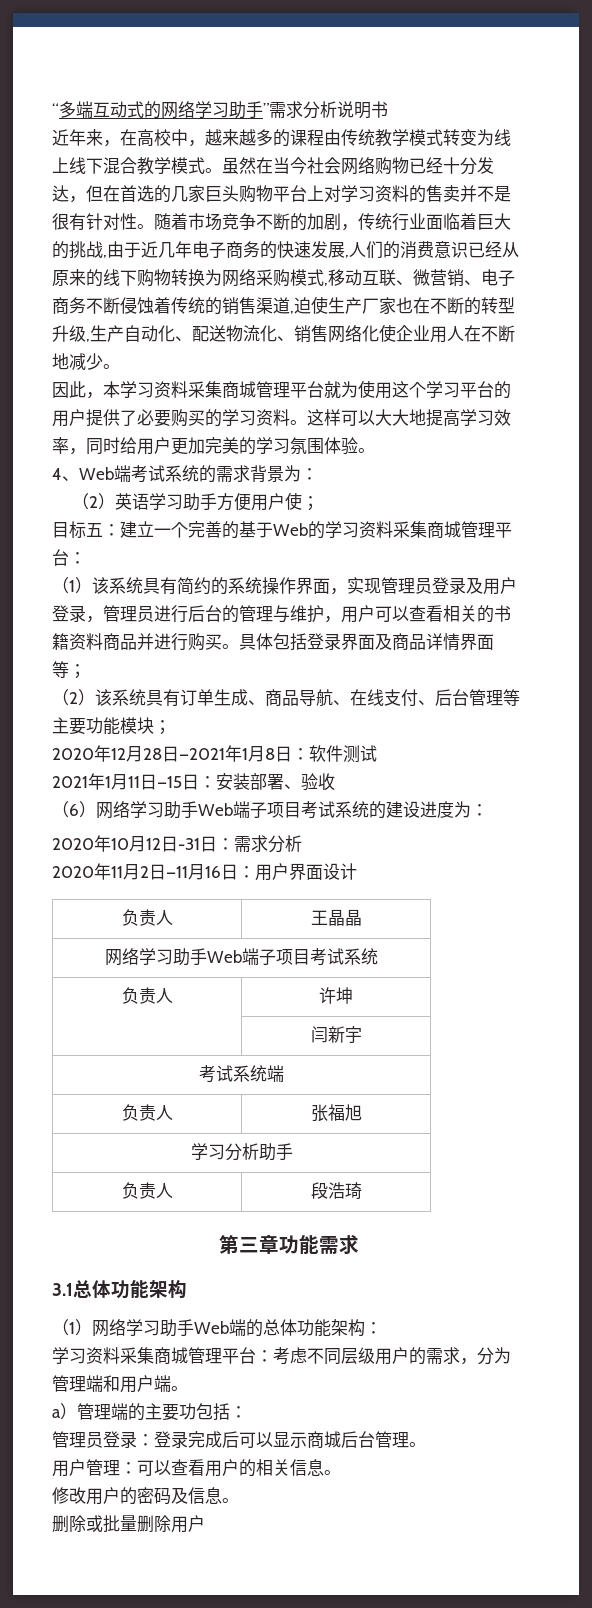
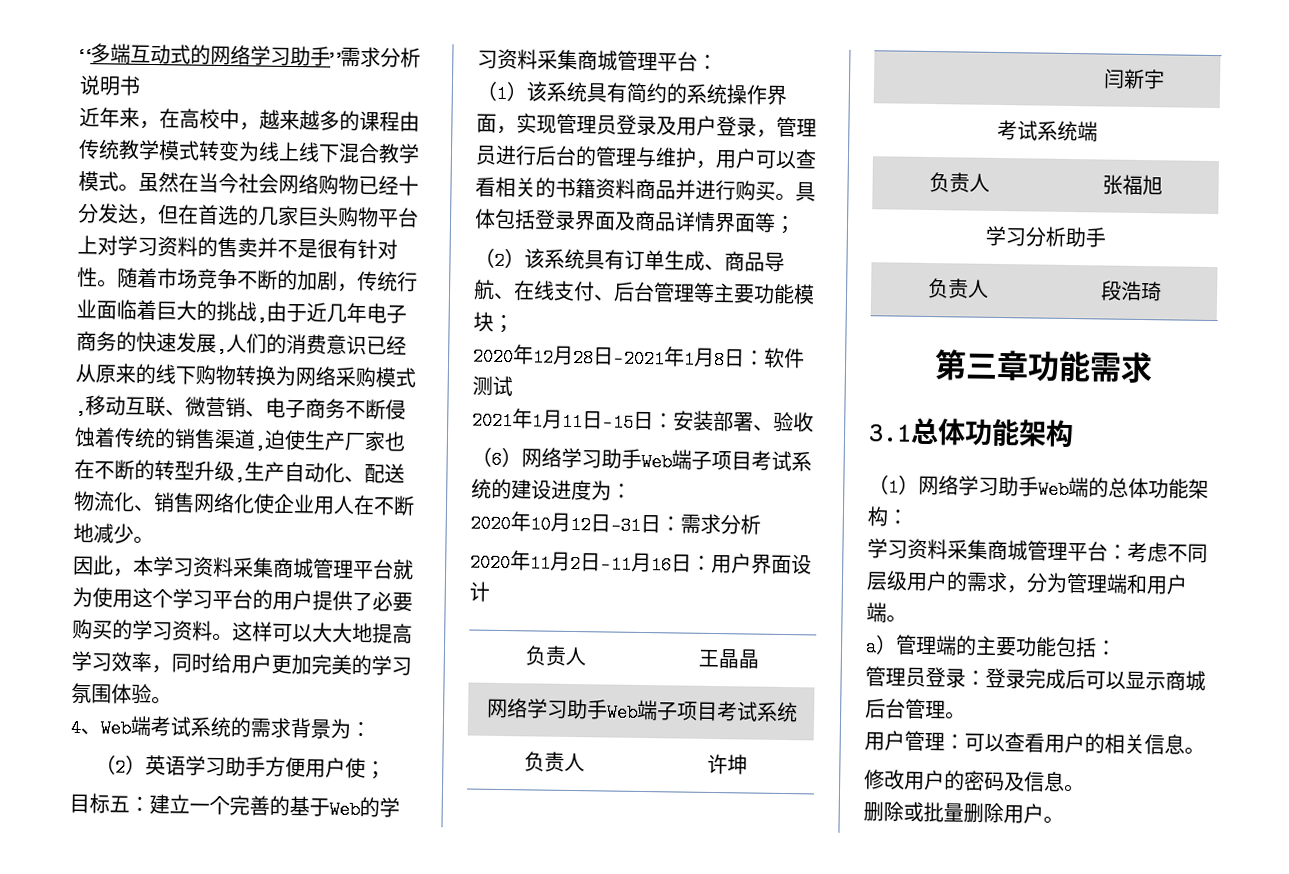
- a）管理端的主要功包括：
+ a）管理端的主要功能包括：
- 删除或批量删除用户
+ 删除或批量删除用户。

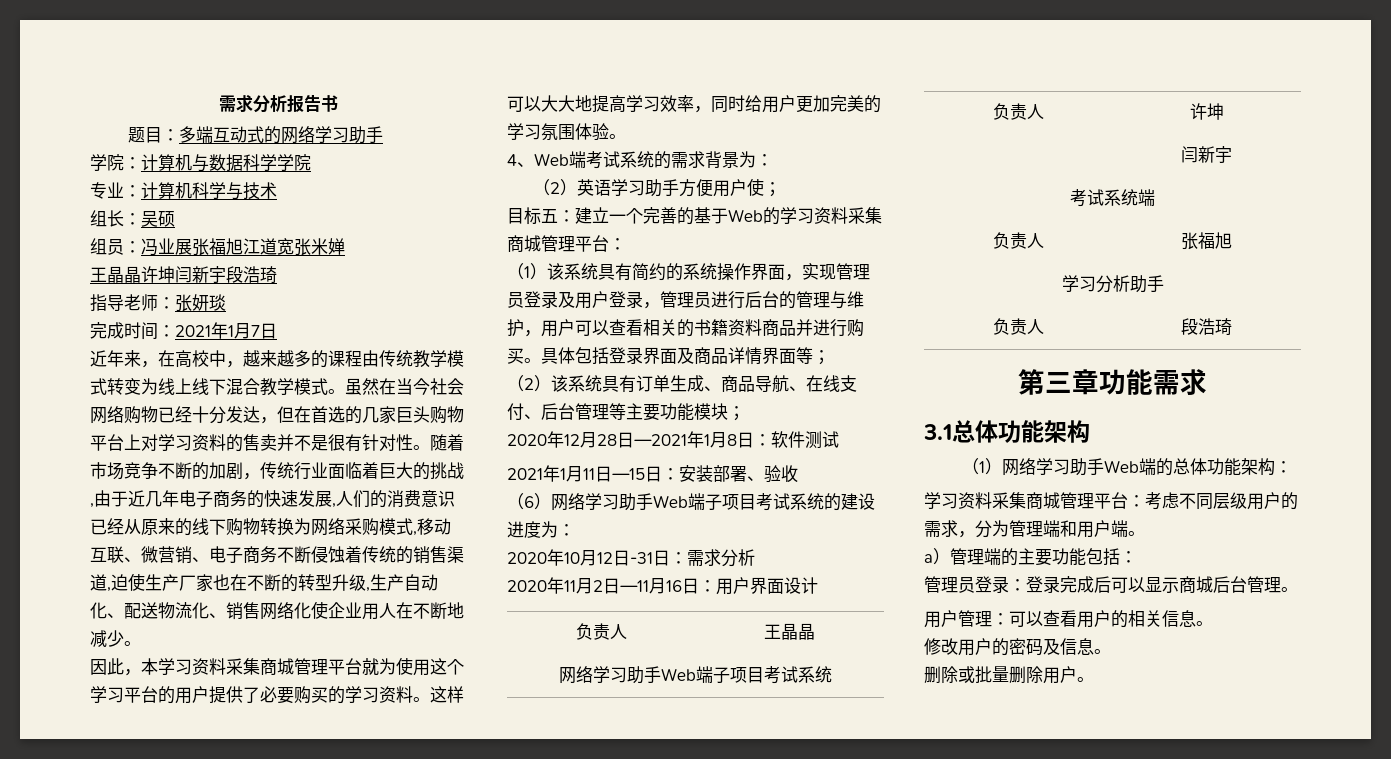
- “多端互动式的网络学习助手”需求分析说明书
+ 需求分析报告书
+ 题目：多端互动式的网络学习助手
+ 学院：计算机与数据科学学院
+ 专业：计算机科学与技术
+ 组长：吴硕
+ 组员：冯业展张福旭江道宽张米婵
+ 王晶晶许坤闫新宇段浩琦
+ 指导老师：张妍琰
+ 完成时间：2021年1月7日

